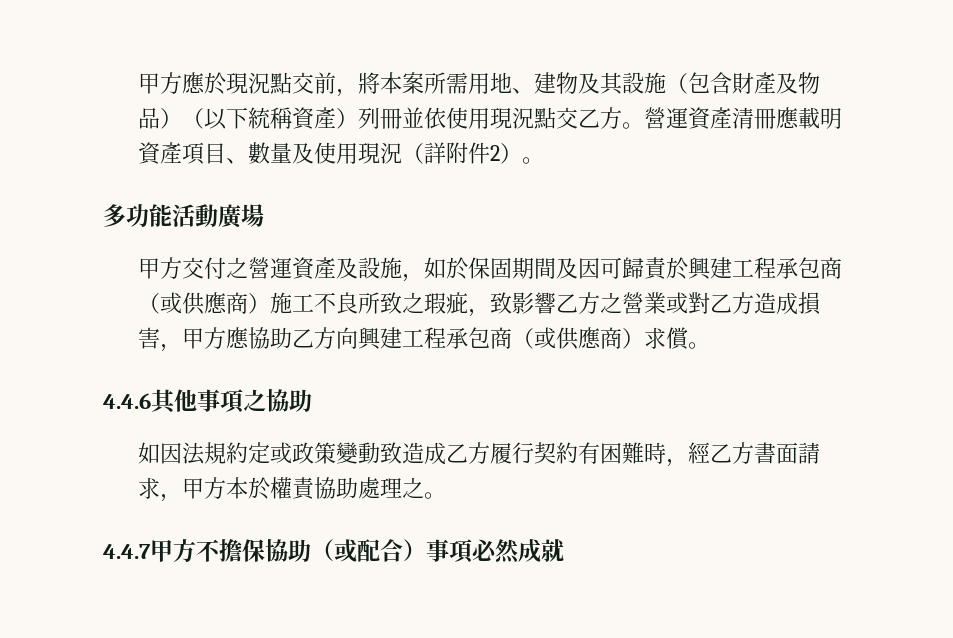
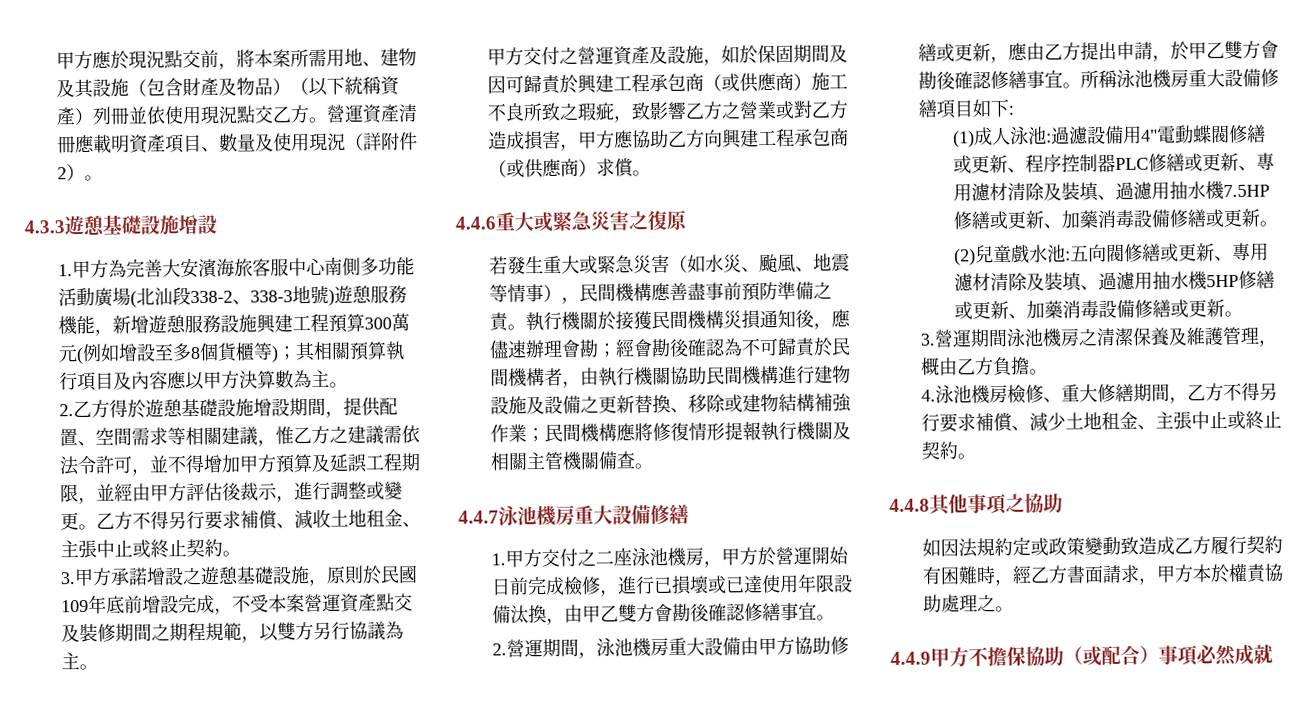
- 多功能活動廣場
+ 4.3.3遊憩基礎設施增設
+ 1.甲方為完善大安濱海旅客服中心南側多功能活動廣場(北汕段338-2、338-3地號)遊憩服務機能，新增遊憩服務設施興建工程預算300萬元(例如增設至多8個貨櫃等)；其相關預算執行項目及內容應以甲方決算數為主。
+ 2.乙方得於遊憩基礎設施增設期間，提供配置、空間需求等相關建議，惟乙方之建議需依法令許可，並不得增加甲方預算及延誤工程期限，並經由甲方評估後裁示，進行調整或變更。乙方不得另行要求補償、減收土地租金、主張中止或終止契約。
+ 3.甲方承諾增設之遊憩基礎設施，原則於民國109年底前增設完成，不受本案營運資產點交及裝修期間之期程規範，以雙方另行協議為主。
- 4.4.6其他事項之協助
+ 4.4.6重大或緊急災害之復原
+ 若發生重大或緊急災害（如水災、颱風、地震等情事），民間機構應善盡事前預防準備之責。執行機關於接獲民間機構災損通知後，應儘速辦理會勘；經會勘後確認為不可歸責於民間機構者，由執行機關協助民間機構進行建物設施及設備之更新替換、移除或建物結構補強作業；民間機構應將修復情形提報執行機關及相關主管機關備查。
+ 4.4.7泳池機房重大設備修繕
+ 1.甲方交付之二座泳池機房，甲方於營運開始日前完成檢修，進行已損壞或已達使用年限設備汰換，由甲乙雙方會勘後確認修繕事宜。
+ 2.營運期間，泳池機房重大設備由甲方協助修繕或更新，應由乙方提出申請，於甲乙雙方會勘後確認修繕事宜。所稱泳池機房重大設備修繕項目如下:
+ (1)成人泳池:過濾設備用4"電動蝶閥修繕或更新、程序控制器PLC修繕或更新、專用濾材清除及裝填、過濾用抽水機7.5HP修繕或更新、加藥消毒設備修繕或更新。
+ (2)兒童戲水池:五向閥修繕或更新、專用濾材清除及裝填、過濾用抽水機5HP修繕或更新、加藥消毒設備修繕或更新。
+ 3.營運期間泳池機房之清潔保養及維護管理，概由乙方負擔。
+ 4.泳池機房檢修、重大修繕期間，乙方不得另行要求補償、減少土地租金、主張中止或終止契約。
+ 4.4.8其他事項之協助
- 4.4.7甲方不擔保協助（或配合）事項必然成就
+ 4.4.9甲方不擔保協助（或配合）事項必然成就

